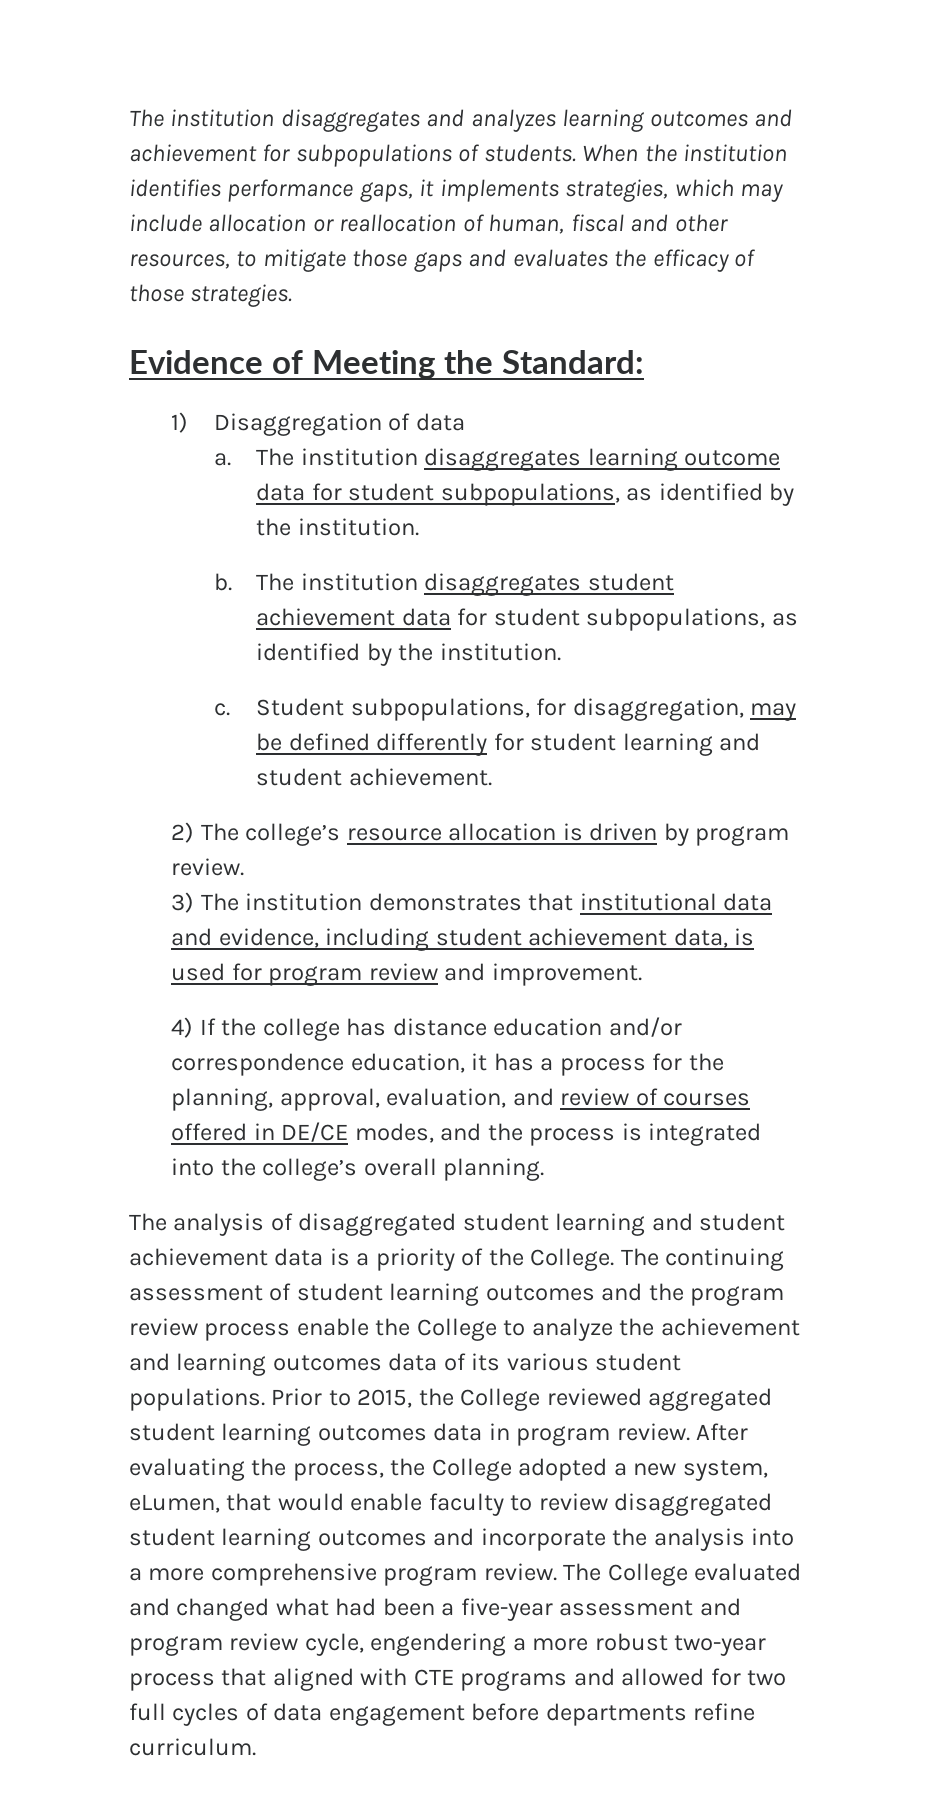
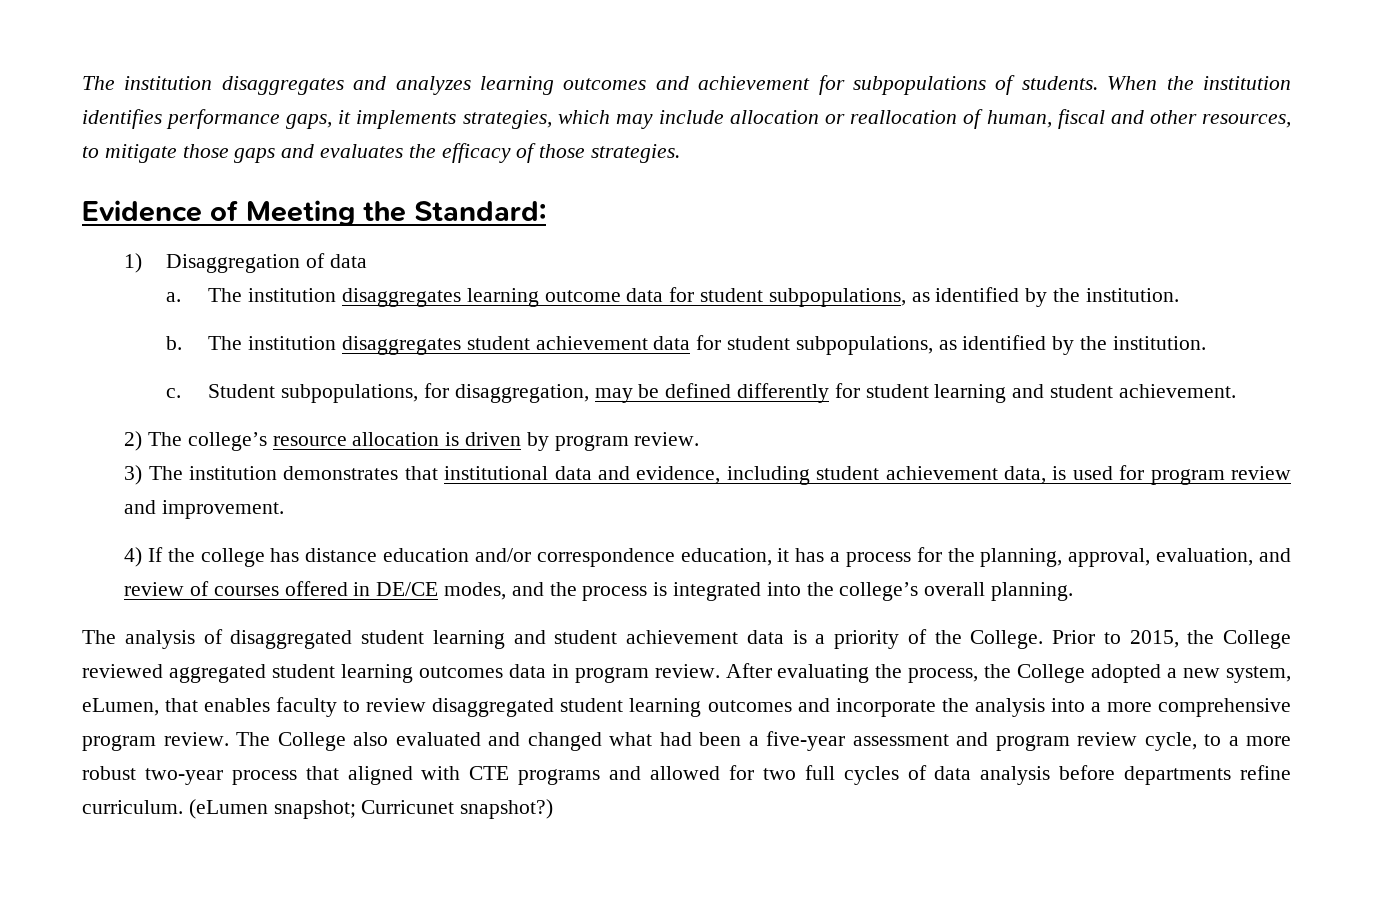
- The continuing assessment of student learning outcomes and the program review process enable the College to analyze the achievement and learning outcomes data of its various student populations.
- After evaluating the process, the College adopted a new system, eLumen, that would enable faculty to review disaggregated student learning outcomes and incorporate the analysis into a more comprehensive program review.
+ After evaluating the process, the College adopted a new system, eLumen, that enables faculty to review disaggregated student learning outcomes and incorporate the analysis into a more comprehensive program review.
- The College evaluated and changed what had been a five-year assessment and program review cycle, engendering a more robust two-year process that aligned with CTE programs and allowed for two full cycles of data engagement before departments refine curriculum.
+ The College also evaluated and changed what had been a five-year assessment and program review cycle, to a more robust two-year process that aligned with CTE programs and allowed for two full cycles of data analysis before departments refine curriculum.
+ (eLumen snapshot; Curricunet snapshot?)

